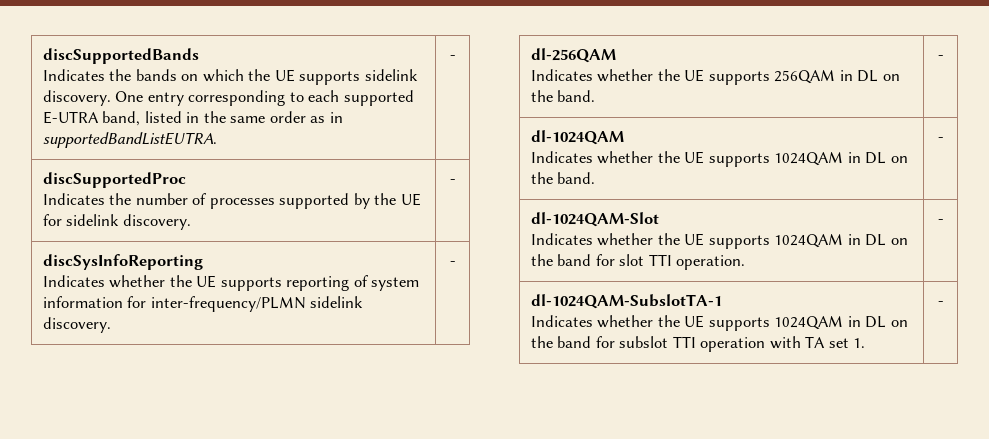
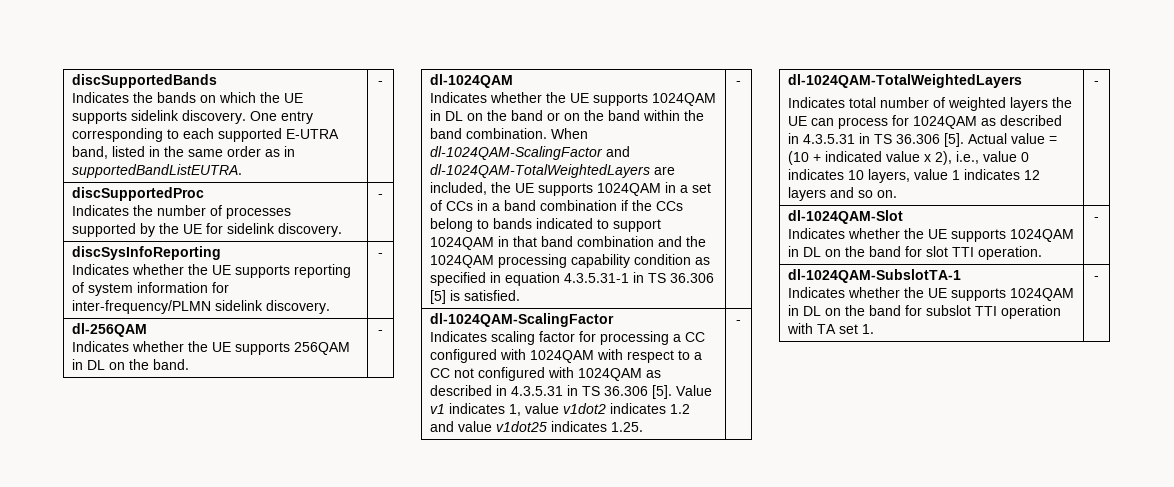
- Indicates whether the UE supports 1024QAM in DL on the band.
+ Indicates whether the UE supports 1024QAM in DL on the band or on the band within the band combination. When dl-1024QAM-ScalingFactor and dl-1024QAM-TotalWeightedLayers are included, the UE supports 1024QAM in a set of CCs in a band combination if the CCs belong to bands indicated to support 1024QAM in that band combination and the 1024QAM processing capability condition as specified in equation 4.3.5.31-1 in TS 36.306 [5] is satisfied. | -
+ dl-1024QAM-ScalingFactor
+ Indicates scaling factor for processing a CC configured with 1024QAM with respect to a CC not configured with 1024QAM as described in 4.3.5.31 in TS 36.306 [5]. Value v1 indicates 1, value v1dot2 indicates 1.2 and value v1dot25 indicates 1.25. | -
+ dl-1024QAM-TotalWeightedLayers
+ Indicates total number of weighted layers the UE can process for 1024QAM as described in 4.3.5.31 in TS 36.306 [5]. Actual value = (10 + indicated value x 2), i.e., value 0 indicates 10 layers, value 1 indicates 12 layers and so on.

